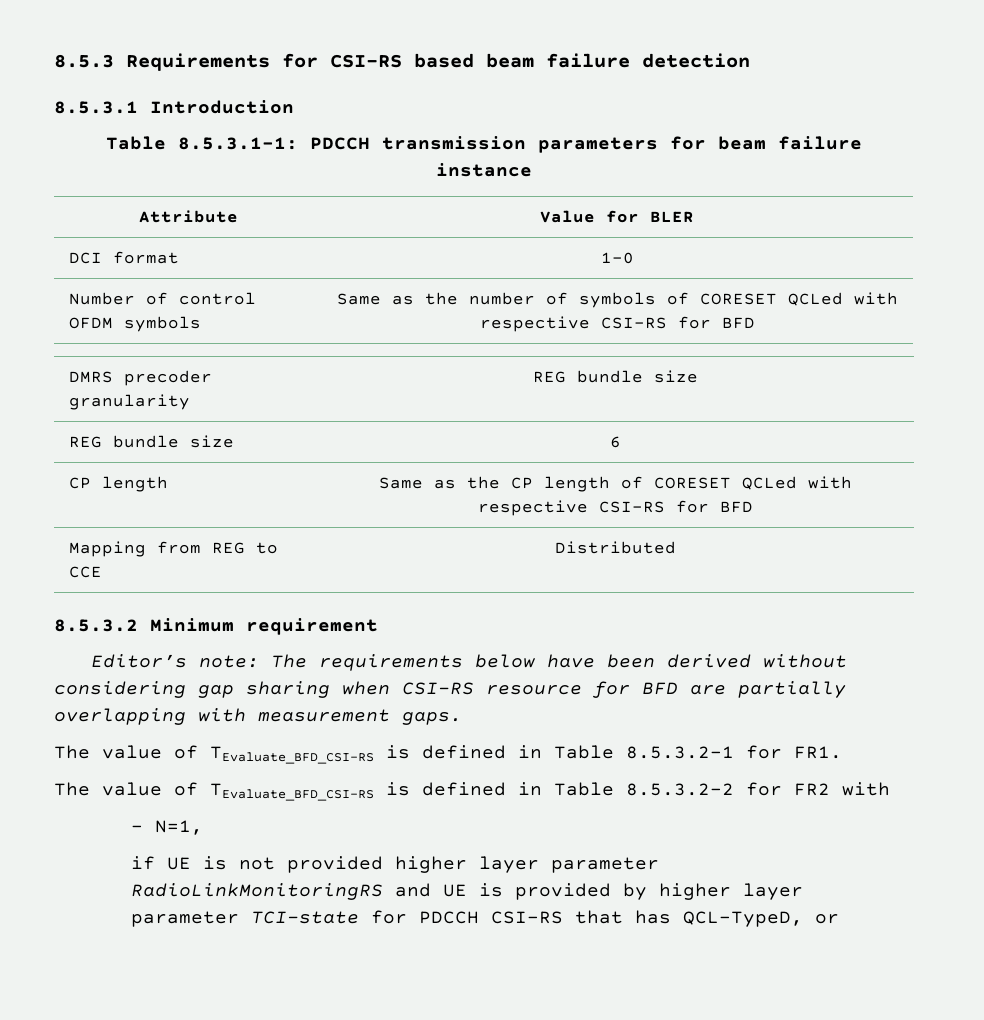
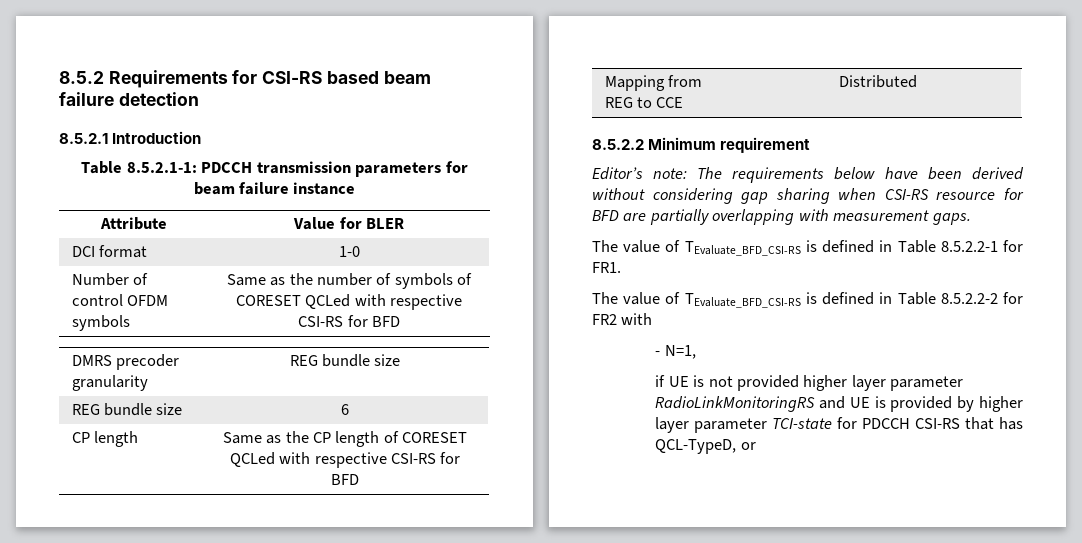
- 8.5.3 Requirements for CSI-RS based beam failure detection
+ 8.5.2 Requirements for CSI-RS based beam failure detection
- 8.5.3.1 Introduction
+ 8.5.2.1 Introduction
- Table 8.5.3.1-1: PDCCH transmission parameters for beam failure instance
+ Table 8.5.2.1-1: PDCCH transmission parameters for beam failure instance
- 8.5.3.2 Minimum requirement
+ 8.5.2.2 Minimum requirement
- The value of TEvaluate_BFD_CSI-RS is defined in Table 8.5.3.2-1 for FR1.
+ The value of TEvaluate_BFD_CSI-RS is defined in Table 8.5.2.2-1 for FR1.
- The value of TEvaluate_BFD_CSI-RS is defined in Table 8.5.3.2-2 for FR2 with
+ The value of TEvaluate_BFD_CSI-RS is defined in Table 8.5.2.2-2 for FR2 with

